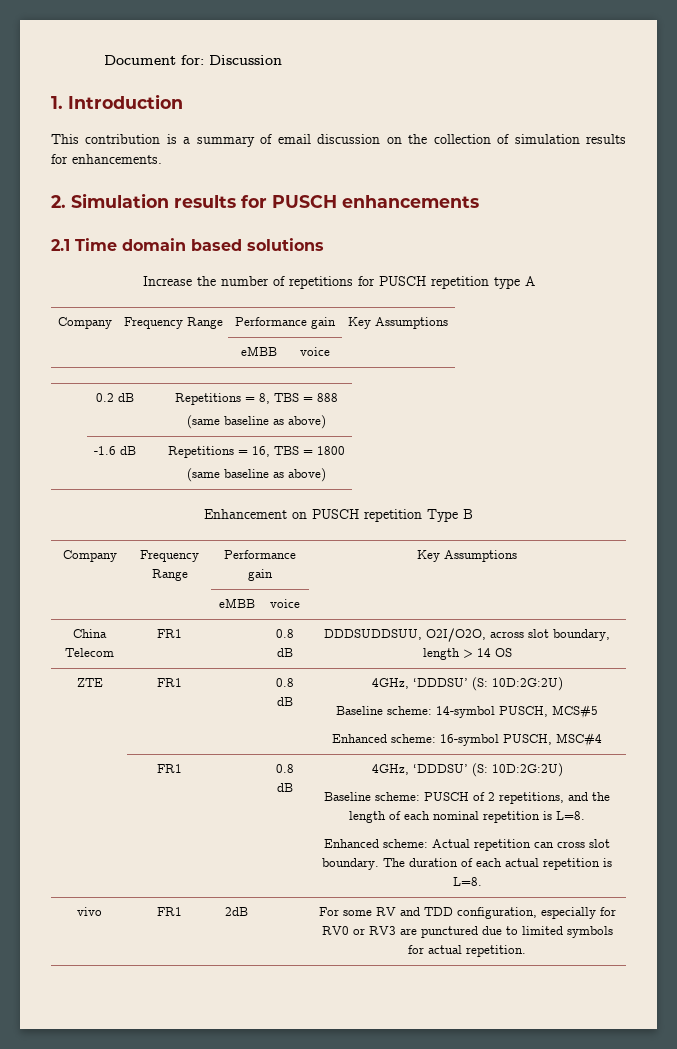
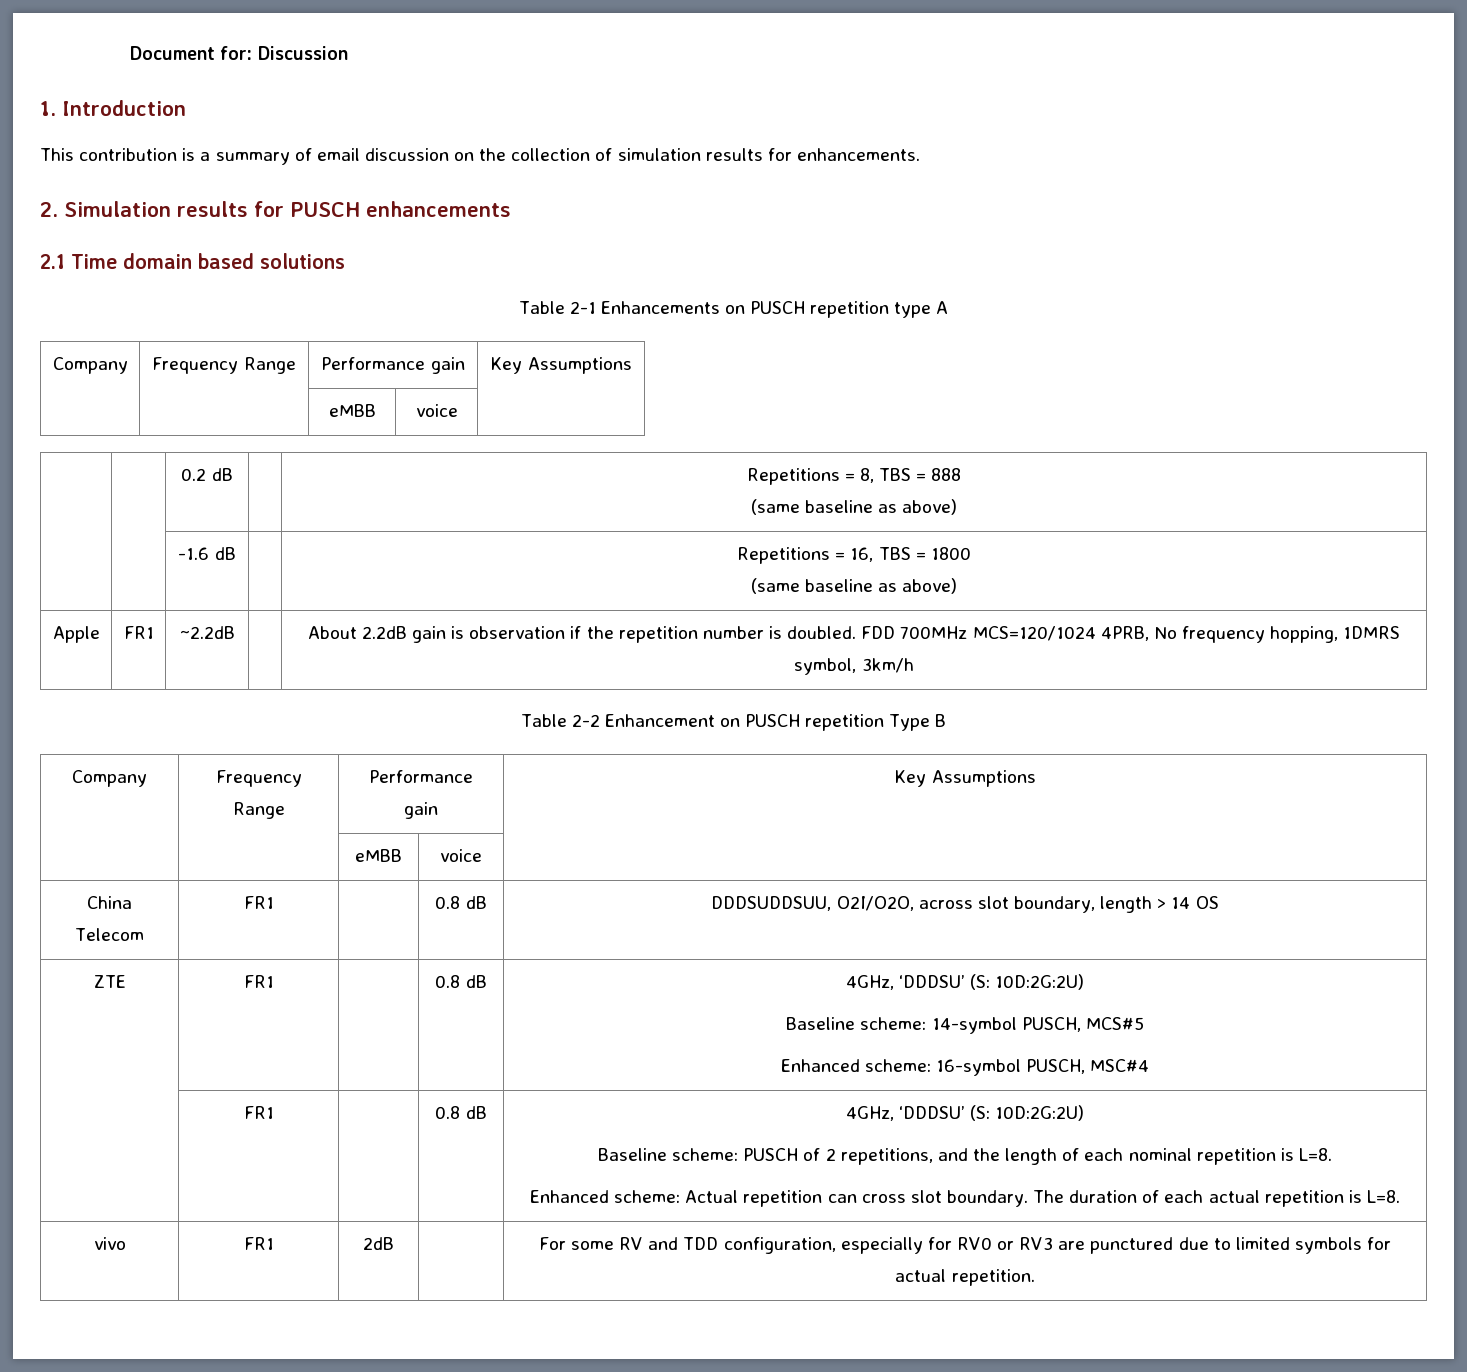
- Increase the number of repetitions for PUSCH repetition type A
+ Table 2-1 Enhancements on PUSCH repetition type A
- Enhancement on PUSCH repetition Type B
+ Apple | FR1 | ~2.2dB | | About 2.2dB gain is observation if the repetition number is doubled. FDD 700MHz MCS=120/1024 4PRB, No frequency hopping, 1DMRS symbol, 3km/h
+ Table 2-2 Enhancement on PUSCH repetition Type B

